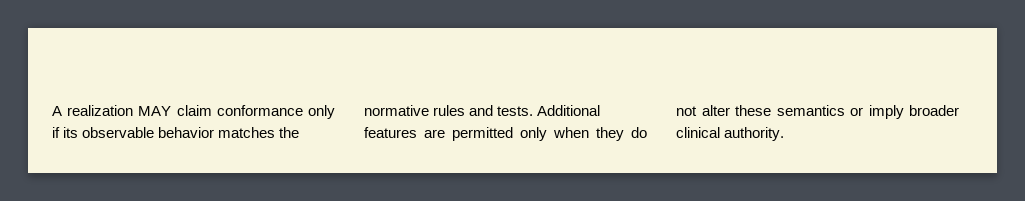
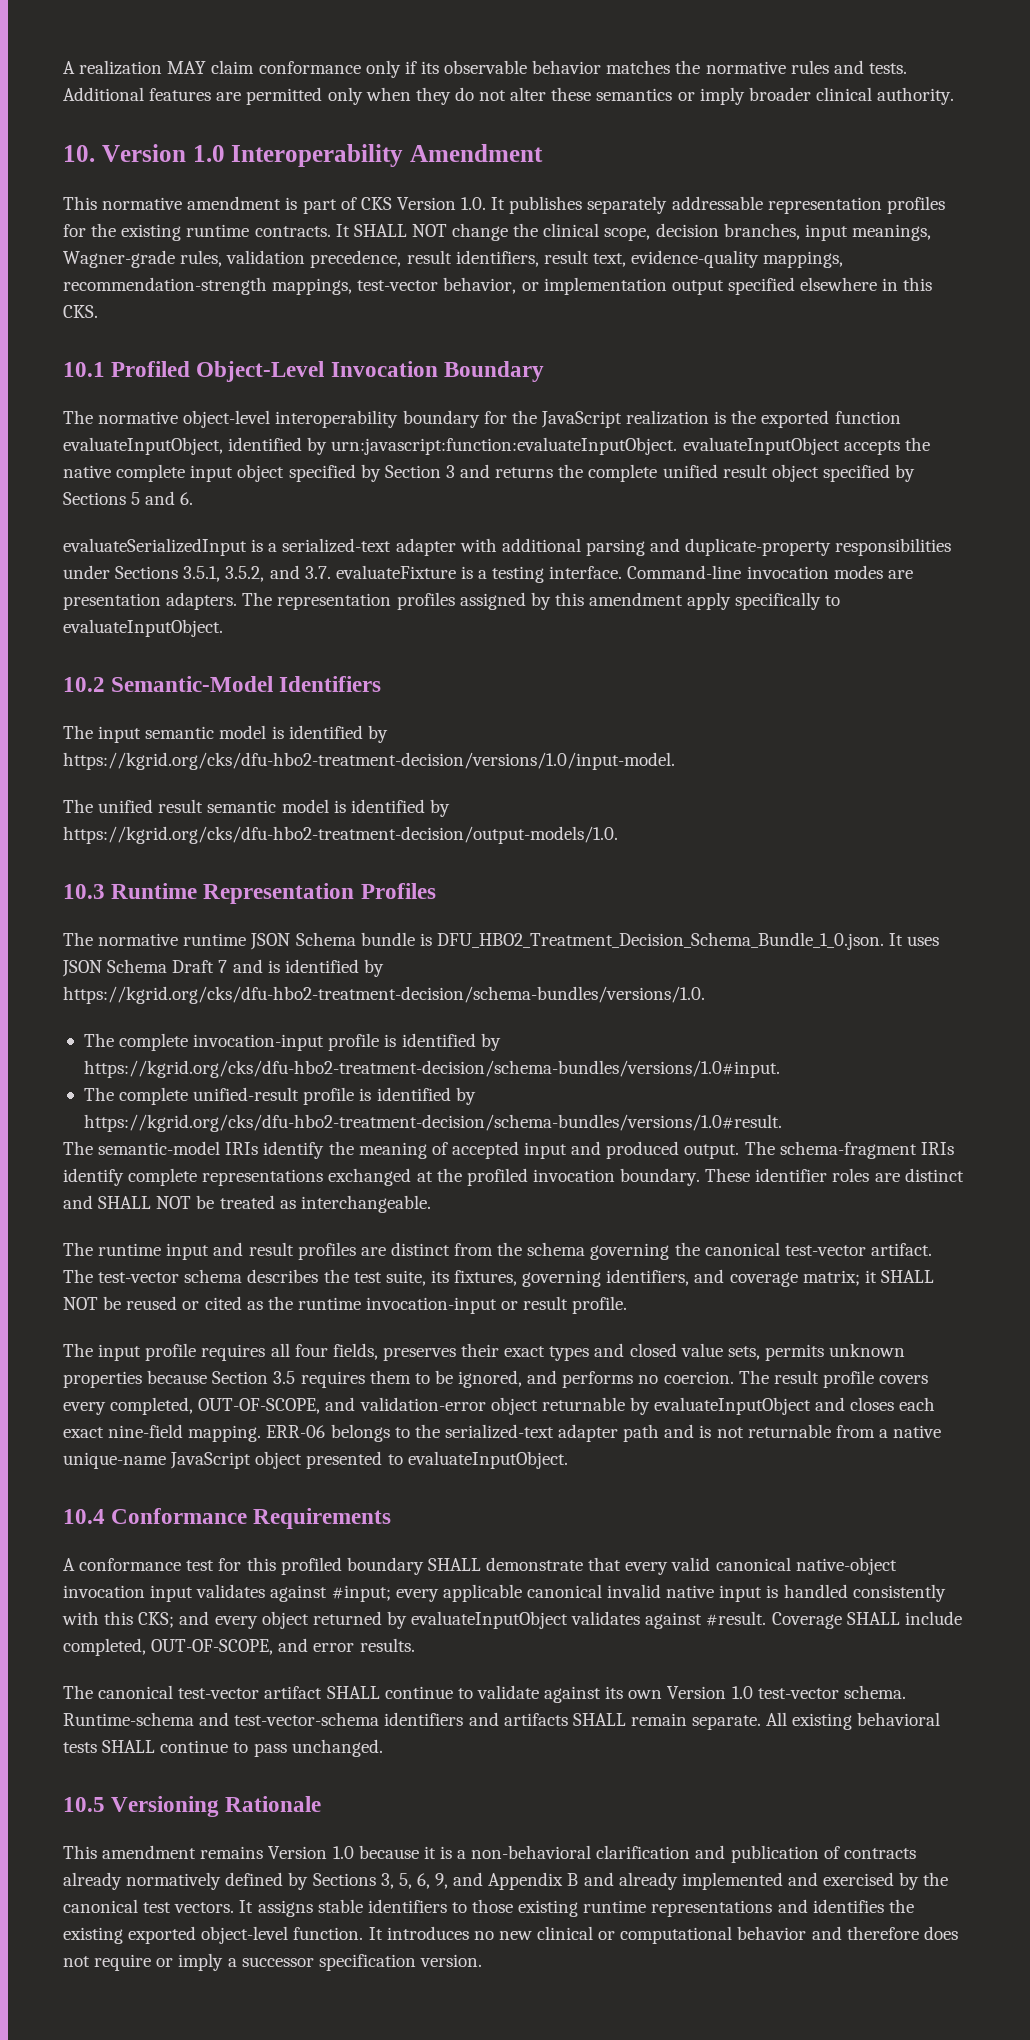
+ 10. Version 1.0 Interoperability Amendment
+ This normative amendment is part of CKS Version 1.0. It publishes separately addressable representation profiles for the existing runtime contracts. It SHALL NOT change the clinical scope, decision branches, input meanings, Wagner-grade rules, validation precedence, result identifiers, result text, evidence-quality mappings, recommendation-strength mappings, test-vector behavior, or implementation output specified elsewhere in this CKS.
+ 10.1 Profiled Object-Level Invocation Boundary
+ The normative object-level interoperability boundary for the JavaScript realization is the exported function evaluateInputObject, identified by urn:javascript:function:evaluateInputObject. evaluateInputObject accepts the native complete input object specified by Section 3 and returns the complete unified result object specified by Sections 5 and 6.
+ evaluateSerializedInput is a serialized-text adapter with additional parsing and duplicate-property responsibilities under Sections 3.5.1, 3.5.2, and 3.7. evaluateFixture is a testing interface. Command-line invocation modes are presentation adapters. The representation profiles assigned by this amendment apply specifically to evaluateInputObject.
+ 10.2 Semantic-Model Identifiers
+ The input semantic model is identified by https://kgrid.org/cks/dfu-hbo2-treatment-decision/versions/1.0/input-model.
+ The unified result semantic model is identified by https://kgrid.org/cks/dfu-hbo2-treatment-decision/output-models/1.0.
+ 10.3 Runtime Representation Profiles
+ The normative runtime JSON Schema bundle is DFU_HBO2_Treatment_Decision_Schema_Bundle_1_0.json. It uses JSON Schema Draft 7 and is identified by https://kgrid.org/cks/dfu-hbo2-treatment-decision/schema-bundles/versions/1.0.
+ The complete invocation-input profile is identified by https://kgrid.org/cks/dfu-hbo2-treatment-decision/schema-bundles/versions/1.0#input.
+ The complete unified-result profile is identified by https://kgrid.org/cks/dfu-hbo2-treatment-decision/schema-bundles/versions/1.0#result.
+ The semantic-model IRIs identify the meaning of accepted input and produced output. The schema-fragment IRIs identify complete representations exchanged at the profiled invocation boundary. These identifier roles are distinct and SHALL NOT be treated as interchangeable.
+ The runtime input and result profiles are distinct from the schema governing the canonical test-vector artifact. The test-vector schema describes the test suite, its fixtures, governing identifiers, and coverage matrix; it SHALL NOT be reused or cited as the runtime invocation-input or result profile.
+ The input profile requires all four fields, preserves their exact types and closed value sets, permits unknown properties because Section 3.5 requires them to be ignored, and performs no coercion. The result profile covers every completed, OUT-OF-SCOPE, and validation-error object returnable by evaluateInputObject and closes each exact nine-field mapping. ERR-06 belongs to the serialized-text adapter path and is not returnable from a native unique-name JavaScript object presented to evaluateInputObject.
+ 10.4 Conformance Requirements
+ A conformance test for this profiled boundary SHALL demonstrate that every valid canonical native-object invocation input validates against #input; every applicable canonical invalid native input is handled consistently with this CKS; and every object returned by evaluateInputObject validates against #result. Coverage SHALL include completed, OUT-OF-SCOPE, and error results.
+ The canonical test-vector artifact SHALL continue to validate against its own Version 1.0 test-vector schema. Runtime-schema and test-vector-schema identifiers and artifacts SHALL remain separate. All existing behavioral tests SHALL continue to pass unchanged.
+ 10.5 Versioning Rationale
+ This amendment remains Version 1.0 because it is a non-behavioral clarification and publication of contracts already normatively defined by Sections 3, 5, 6, 9, and Appendix B and already implemented and exercised by the canonical test vectors. It assigns stable identifiers to those existing runtime representations and identifies the existing exported object-level function. It introduces no new clinical or computational behavior and therefore does not require or imply a successor specification version.

